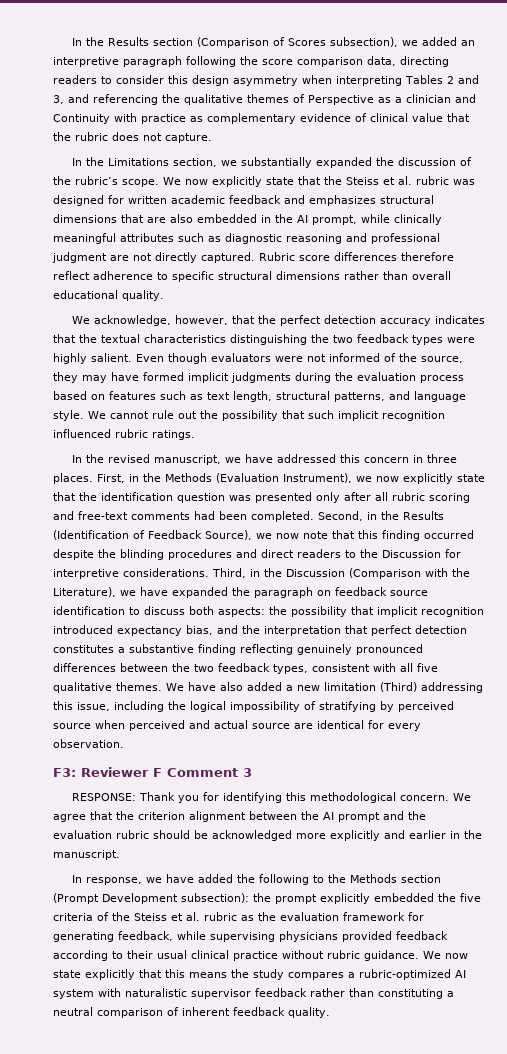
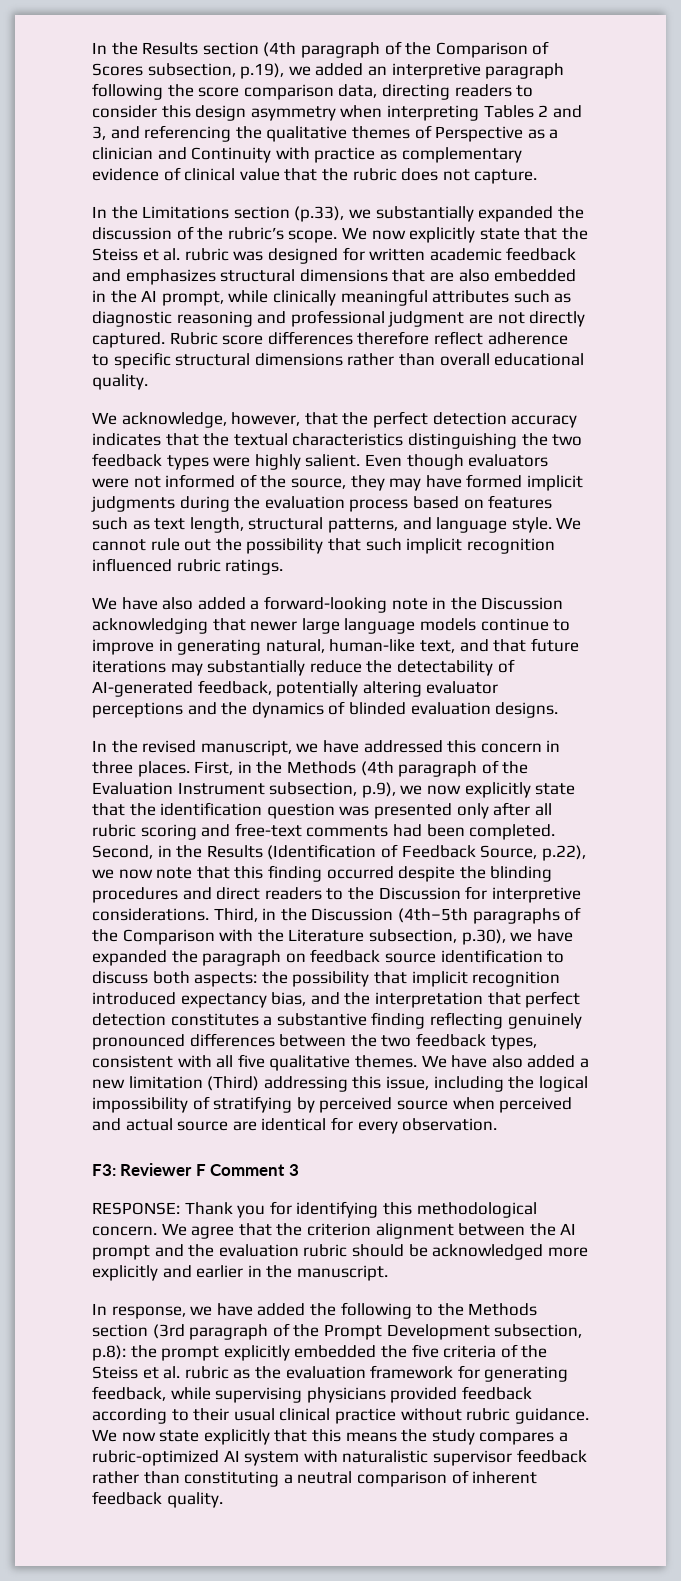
- In the Results section (Comparison of Scores subsection), we added an interpretive paragraph following the score comparison data, directing readers to consider this design asymmetry when interpreting Tables 2 and 3, and referencing the qualitative themes of Perspective as a clinician and Continuity with practice as complementary evidence of clinical value that the rubric does not capture.
+ In the Results section (4th paragraph of the Comparison of Scores subsection, p.19), we added an interpretive paragraph following the score comparison data, directing readers to consider this design asymmetry when interpreting Tables 2 and 3, and referencing the qualitative themes of Perspective as a clinician and Continuity with practice as complementary evidence of clinical value that the rubric does not capture.
- In the Limitations section, we substantially expanded the discussion of the rubric’s scope.
+ In the Limitations section (p.33), we substantially expanded the discussion of the rubric’s scope.
+ We have also added a forward-looking note in the Discussion acknowledging that newer large language models continue to improve in generating natural, human-like text, and that future iterations may substantially reduce the detectability of AI-generated feedback, potentially altering evaluator perceptions and the dynamics of blinded evaluation designs.
- First, in the Methods (Evaluation Instrument), we now explicitly state that the identification question was presented only after all rubric scoring and free-text comments had been completed.
+ First, in the Methods (4th paragraph of the Evaluation Instrument subsection, p.9), we now explicitly state that the identification question was presented only after all rubric scoring and free-text comments had been completed.
- Second, in the Results (Identification of Feedback Source), we now note that this finding occurred despite the blinding procedures and direct readers to the Discussion for interpretive considerations.
+ Second, in the Results (Identification of Feedback Source, p.22), we now note that this finding occurred despite the blinding procedures and direct readers to the Discussion for interpretive considerations.
- Third, in the Discussion (Comparison with the Literature), we have expanded the paragraph on feedback source identification to discuss both aspects: the possibility that implicit recognition introduced expectancy bias, and the interpretation that perfect detection constitutes a substantive finding reflecting genuinely pronounced differences between the two feedback types, consistent with all five qualitative themes.
+ Third, in the Discussion (4th–5th paragraphs of the Comparison with the Literature subsection, p.30), we have expanded the paragraph on feedback source identification to discuss both aspects: the possibility that implicit recognition introduced expectancy bias, and the interpretation that perfect detection constitutes a substantive finding reflecting genuinely pronounced differences between the two feedback types, consistent with all five qualitative themes.
- In response, we have added the following to the Methods section (Prompt Development subsection): the prompt explicitly embedded the five criteria of the Steiss et al. rubric as the evaluation framework for generating feedback, while supervising physicians provided feedback according to their usual clinical practice without rubric guidance.
+ In response, we have added the following to the Methods section (3rd paragraph of the Prompt Development subsection, p.8): the prompt explicitly embedded the five criteria of the Steiss et al. rubric as the evaluation framework for generating feedback, while supervising physicians provided feedback according to their usual clinical practice without rubric guidance.

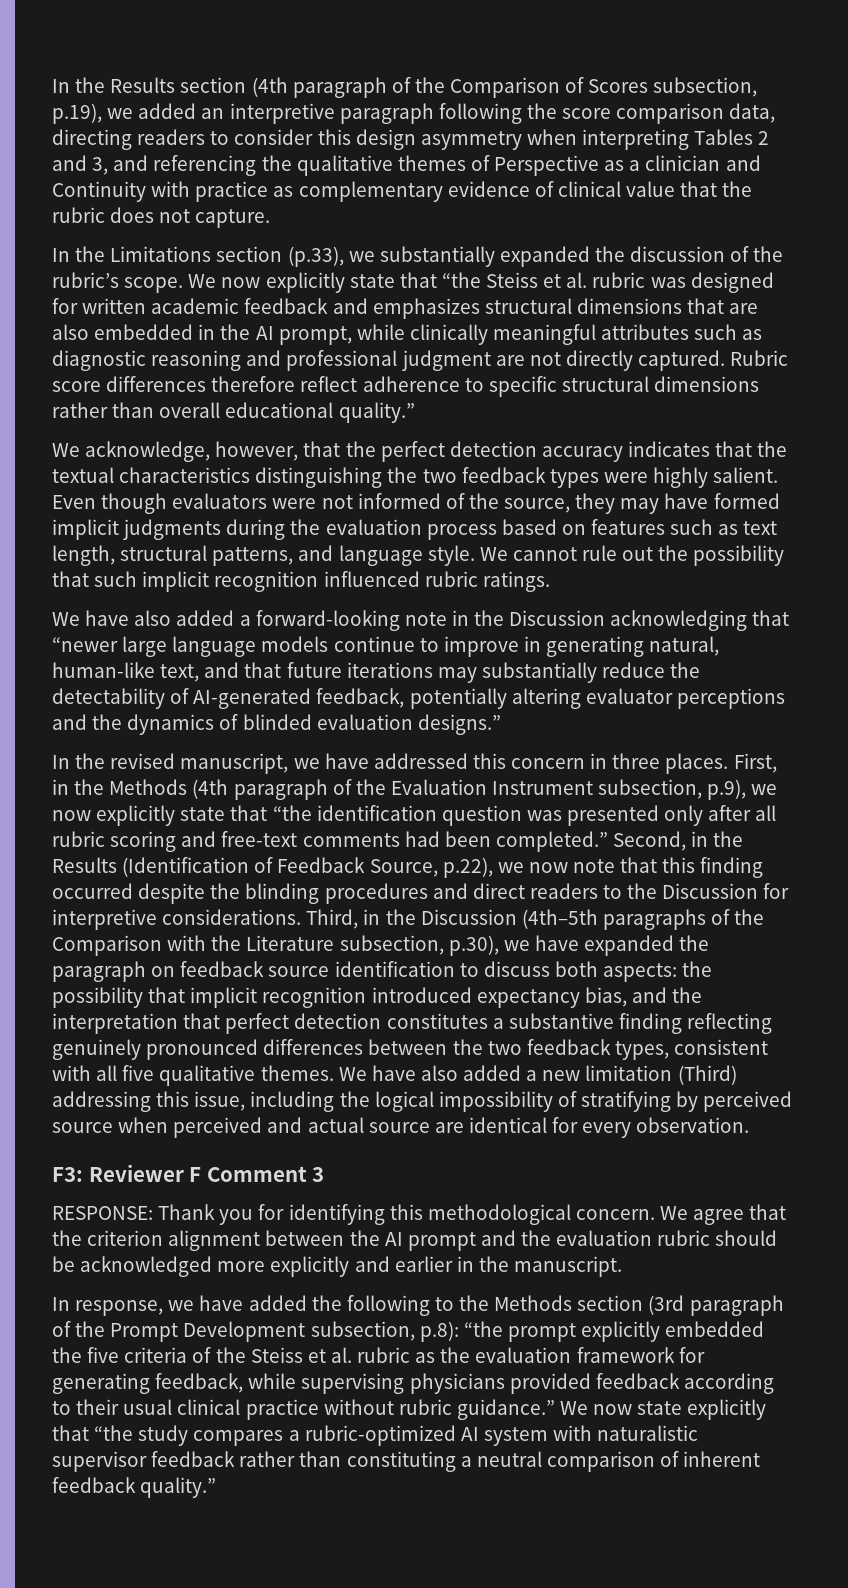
- We now explicitly state that the Steiss et al. rubric was designed for written academic feedback and emphasizes structural dimensions that are also embedded in the AI prompt, while clinically meaningful attributes such as diagnostic reasoning and professional judgment are not directly captured.
+ We now explicitly state that “the Steiss et al. rubric was designed for written academic feedback and emphasizes structural dimensions that are also embedded in the AI prompt, while clinically meaningful attributes such as diagnostic reasoning and professional judgment are not directly captured.
- Rubric score differences therefore reflect adherence to specific structural dimensions rather than overall educational quality.
+ Rubric score differences therefore reflect adherence to specific structural dimensions rather than overall educational quality.”
- We have also added a forward-looking note in the Discussion acknowledging that newer large language models continue to improve in generating natural, human-like text, and that future iterations may substantially reduce the detectability of AI-generated feedback, potentially altering evaluator perceptions and the dynamics of blinded evaluation designs.
+ We have also added a forward-looking note in the Discussion acknowledging that “newer large language models continue to improve in generating natural, human-like text, and that future iterations may substantially reduce the detectability of AI-generated feedback, potentially altering evaluator perceptions and the dynamics of blinded evaluation designs.”
- First, in the Methods (4th paragraph of the Evaluation Instrument subsection, p.9), we now explicitly state that the identification question was presented only after all rubric scoring and free-text comments had been completed.
+ First, in the Methods (4th paragraph of the Evaluation Instrument subsection, p.9), we now explicitly state that “the identification question was presented only after all rubric scoring and free-text comments had been completed.”
- In response, we have added the following to the Methods section (3rd paragraph of the Prompt Development subsection, p.8): the prompt explicitly embedded the five criteria of the Steiss et al. rubric as the evaluation framework for generating feedback, while supervising physicians provided feedback according to their usual clinical practice without rubric guidance.
+ In response, we have added the following to the Methods section (3rd paragraph of the Prompt Development subsection, p.8): “the prompt explicitly embedded the five criteria of the Steiss et al. rubric as the evaluation framework for generating feedback, while supervising physicians provided feedback according to their usual clinical practice without rubric guidance.”
- We now state explicitly that this means the study compares a rubric-optimized AI system with naturalistic supervisor feedback rather than constituting a neutral comparison of inherent feedback quality.
+ We now state explicitly that “the study compares a rubric-optimized AI system with naturalistic supervisor feedback rather than constituting a neutral comparison of inherent feedback quality.”

